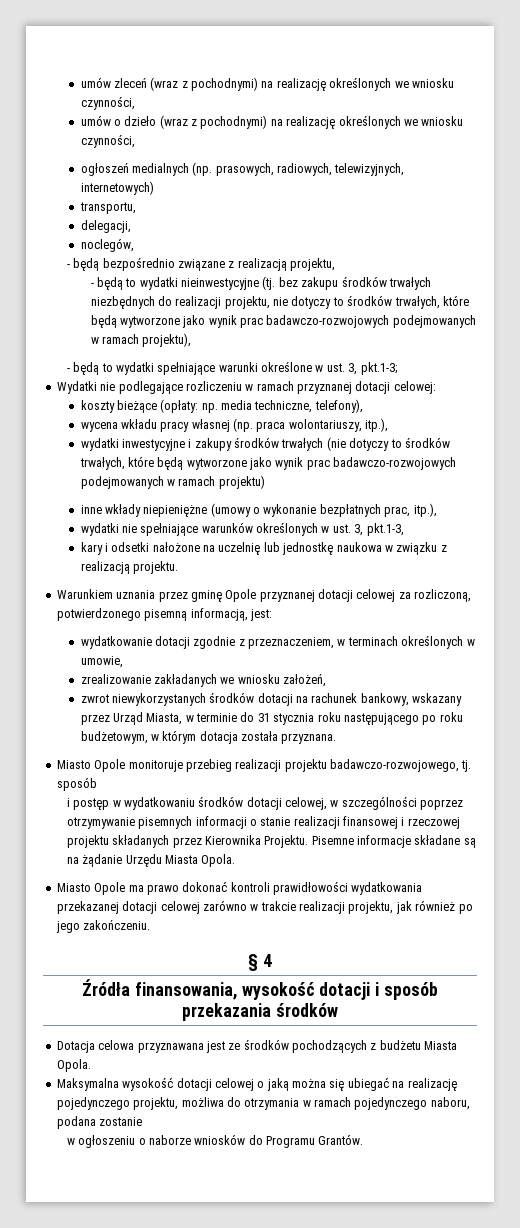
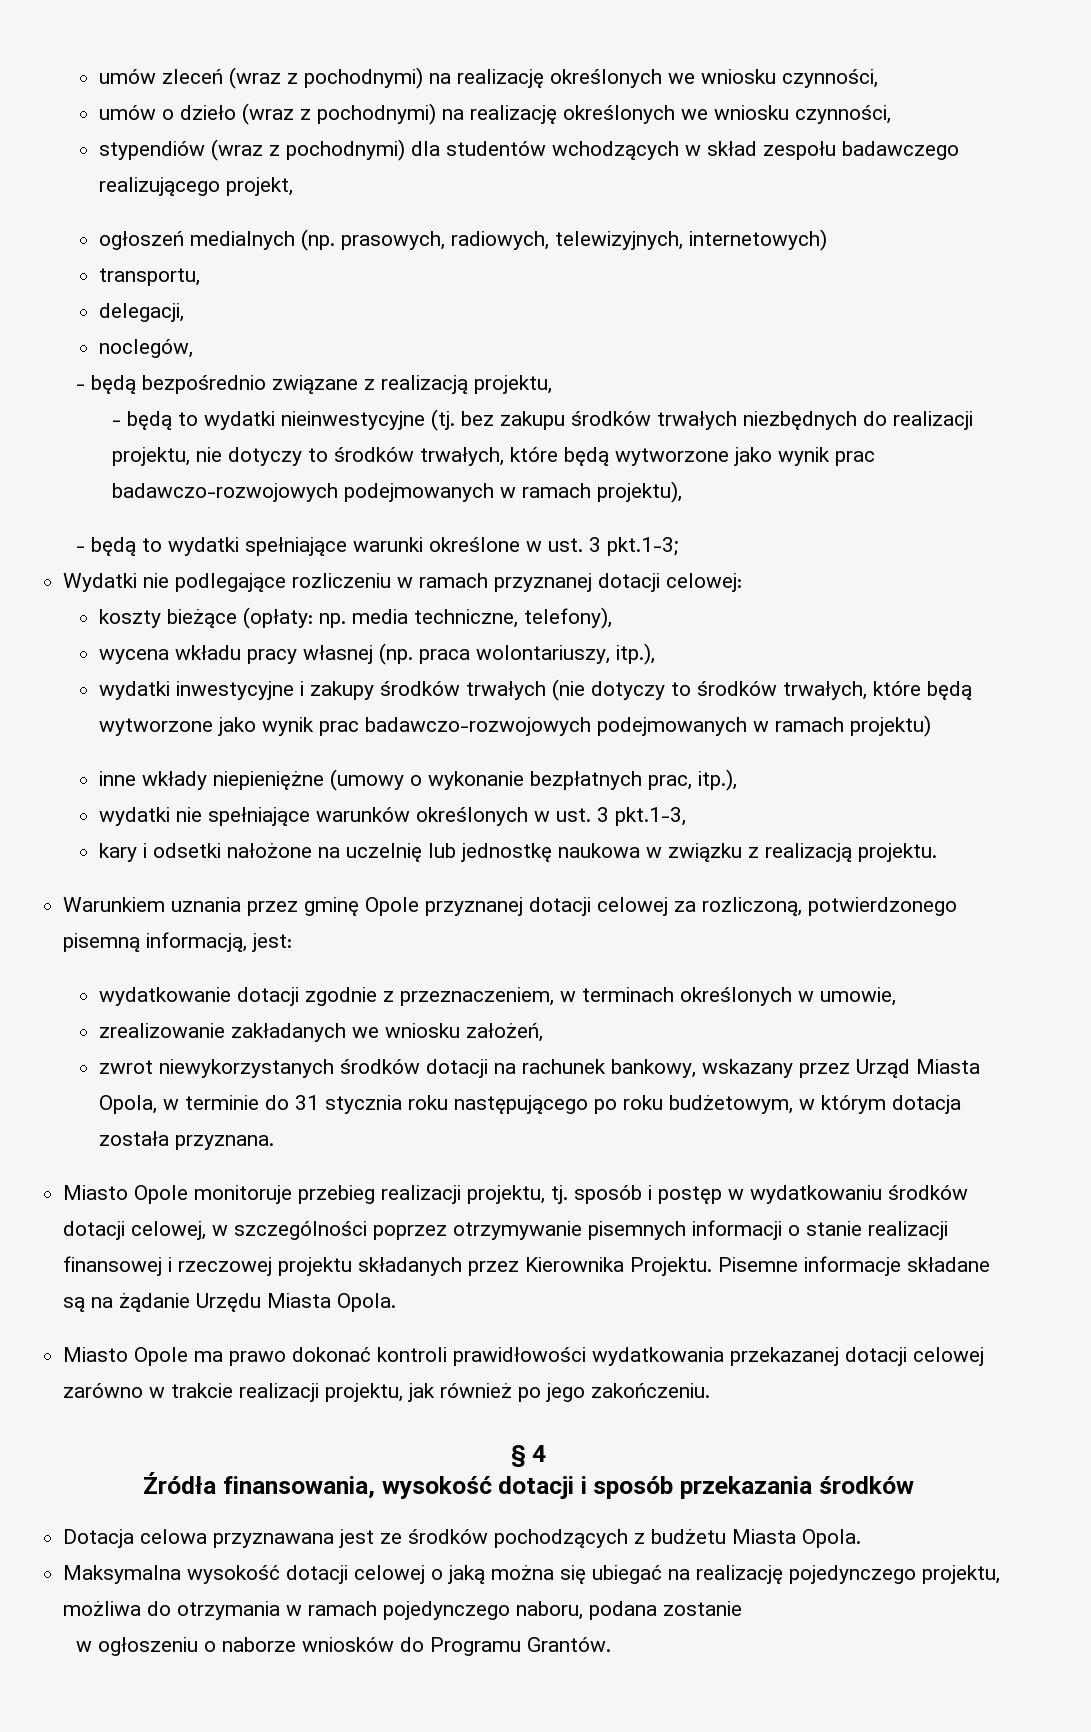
+ stypendiów (wraz z pochodnymi) dla studentów wchodzących w skład zespołu badawczego realizującego projekt,
- - będą to wydatki spełniające warunki określone w ust. 3, pkt.1-3;
+ - będą to wydatki spełniające warunki określone w ust. 3 pkt.1-3;
- wydatki nie spełniające warunków określonych w ust. 3, pkt.1-3,
+ wydatki nie spełniające warunków określonych w ust. 3 pkt.1-3,
- zwrot niewykorzystanych środków dotacji na rachunek bankowy, wskazany przez Urząd Miasta, w terminie do 31 stycznia roku następującego po roku budżetowym, w którym dotacja została przyznana.
+ zwrot niewykorzystanych środków dotacji na rachunek bankowy, wskazany przez Urząd Miasta Opola, w terminie do 31 stycznia roku następującego po roku budżetowym, w którym dotacja została przyznana.
- Miasto Opole monitoruje przebieg realizacji projektu badawczo-rozwojowego, tj. sposób
- i postęp w wydatkowaniu środków dotacji celowej, w szczególności poprzez otrzymywanie pisemnych informacji o stanie realizacji finansowej i rzeczowej projektu składanych przez Kierownika Projektu.
+ Miasto Opole monitoruje przebieg realizacji projektu, tj. sposób i postęp w wydatkowaniu środków dotacji celowej, w szczególności poprzez otrzymywanie pisemnych informacji o stanie realizacji finansowej i rzeczowej projektu składanych przez Kierownika Projektu.

